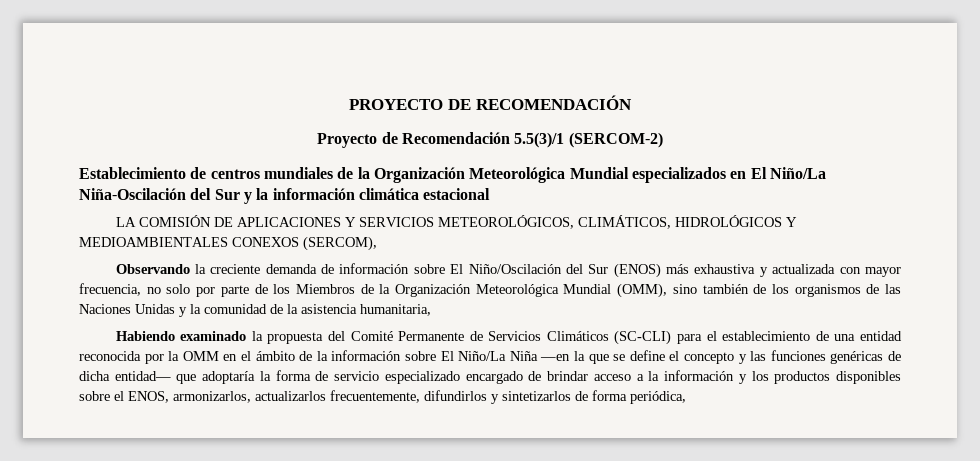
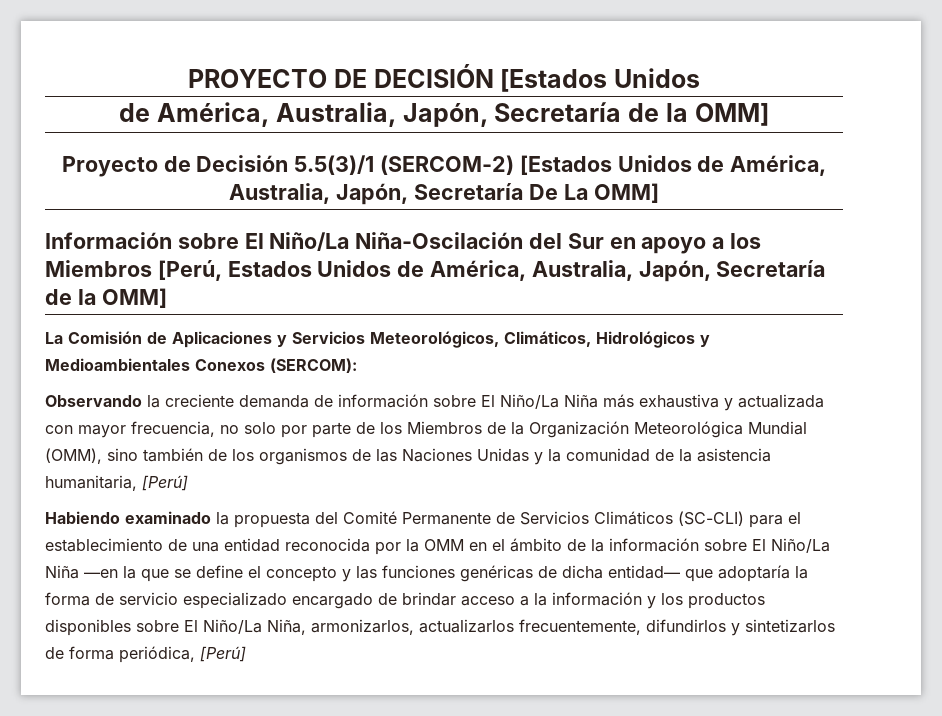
- PROYECTO DE RECOMENDACIÓN
+ PROYECTO DE DECISIÓN [Estados Unidos
+ de América, Australia, Japón, Secretaría de la OMM]
- Proyecto de Recomendación 5.5(3)/1 (SERCOM-2)
- Establecimiento de centros mundiales de la Organización Meteorológica Mundial especializados en El Niño/La Niña-Oscilación del Sur y la información climática estacional
- LA COMISIÓN DE APLICACIONES Y SERVICIOS METEOROLÓGICOS, CLIMÁTICOS, HIDROLÓGICOS Y MEDIOAMBIENTALES CONEXOS (SERCOM),
+ Proyecto de Decisión 5.5(3)/1 (SERCOM-2) [Estados Unidos de América, Australia, Japón, Secretaría De La OMM]
+ Información sobre El Niño/La Niña-Oscilación del Sur en apoyo a los Miembros [Perú, Estados Unidos de América, Australia, Japón, Secretaría de la OMM]
+ La Comisión de Aplicaciones y Servicios Meteorológicos, Climáticos, Hidrológicos y Medioambientales Conexos (SERCOM):
- Observando la creciente demanda de información sobre El Niño/Oscilación del Sur (ENOS) más exhaustiva y actualizada con mayor frecuencia, no solo por parte de los Miembros de la Organización Meteorológica Mundial (OMM), sino también de los organismos de las Naciones Unidas y la comunidad de la asistencia humanitaria,
+ Observando la creciente demanda de información sobre El Niño/La Niña más exhaustiva y actualizada con mayor frecuencia, no solo por parte de los Miembros de la Organización Meteorológica Mundial (OMM), sino también de los organismos de las Naciones Unidas y la comunidad de la asistencia humanitaria, [Perú]
- Habiendo examinado la propuesta del Comité Permanente de Servicios Climáticos (SC-CLI) para el establecimiento de una entidad reconocida por la OMM en el ámbito de la información sobre El Niño/La Niña —en la que se define el concepto y las funciones genéricas de dicha entidad— que adoptaría la forma de servicio especializado encargado de brindar acceso a la información y los productos disponibles sobre el ENOS, armonizarlos, actualizarlos frecuentemente, difundirlos y sintetizarlos de forma periódica,
+ Habiendo examinado la propuesta del Comité Permanente de Servicios Climáticos (SC-CLI) para el establecimiento de una entidad reconocida por la OMM en el ámbito de la información sobre El Niño/La Niña —en la que se define el concepto y las funciones genéricas de dicha entidad— que adoptaría la forma de servicio especializado encargado de brindar acceso a la información y los productos disponibles sobre El Niño/La Niña, armonizarlos, actualizarlos frecuentemente, difundirlos y sintetizarlos de forma periódica, [Perú]

